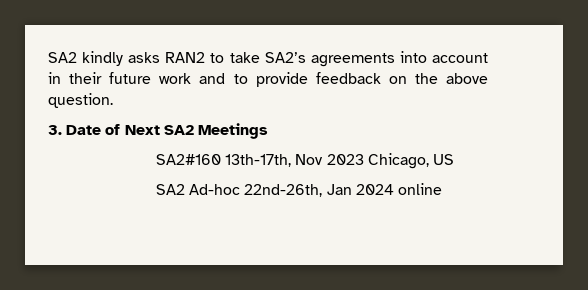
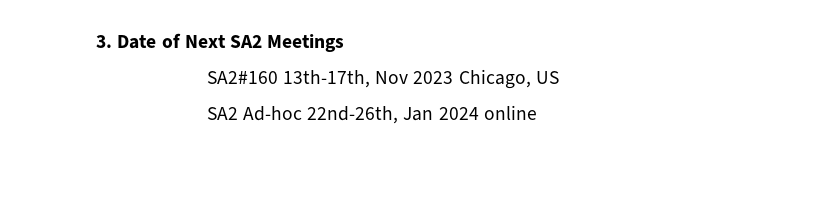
- SA2 kindly asks RAN2 to take SA2’s agreements into account in their future work and to provide feedback on the above question.

